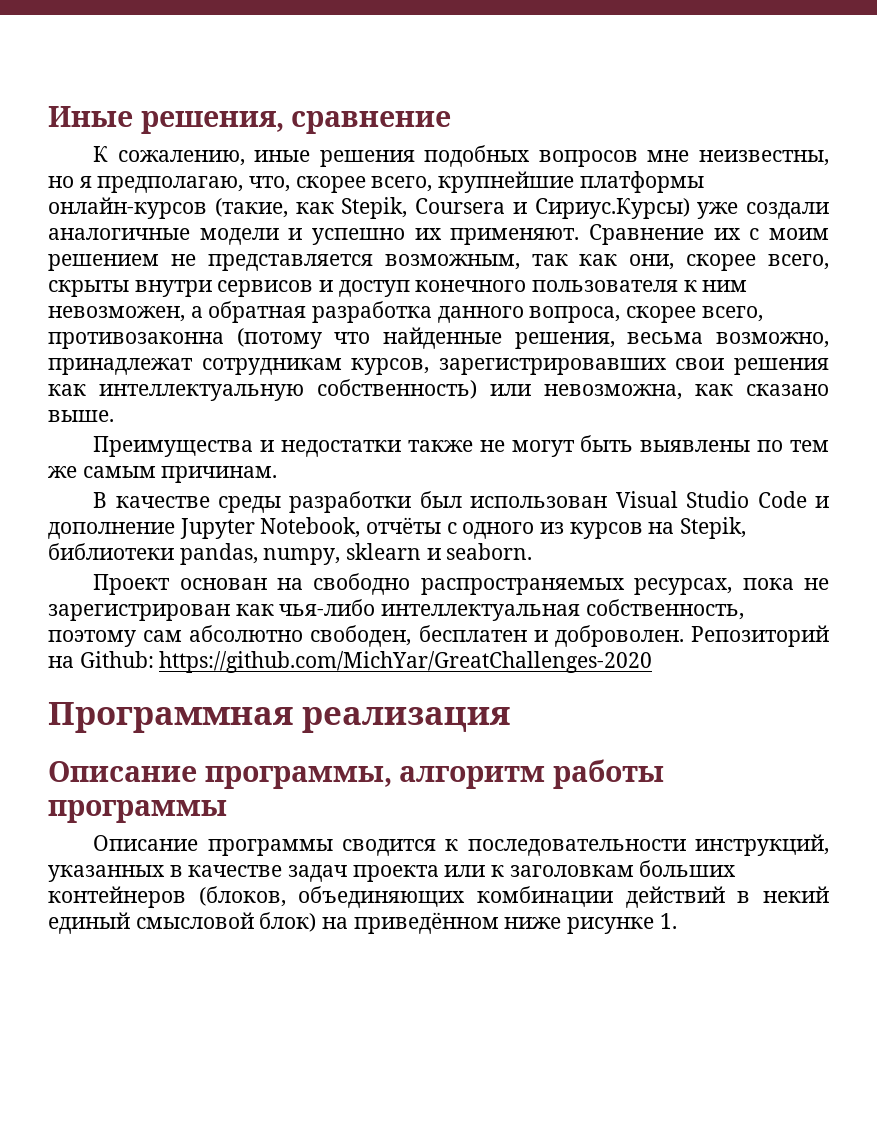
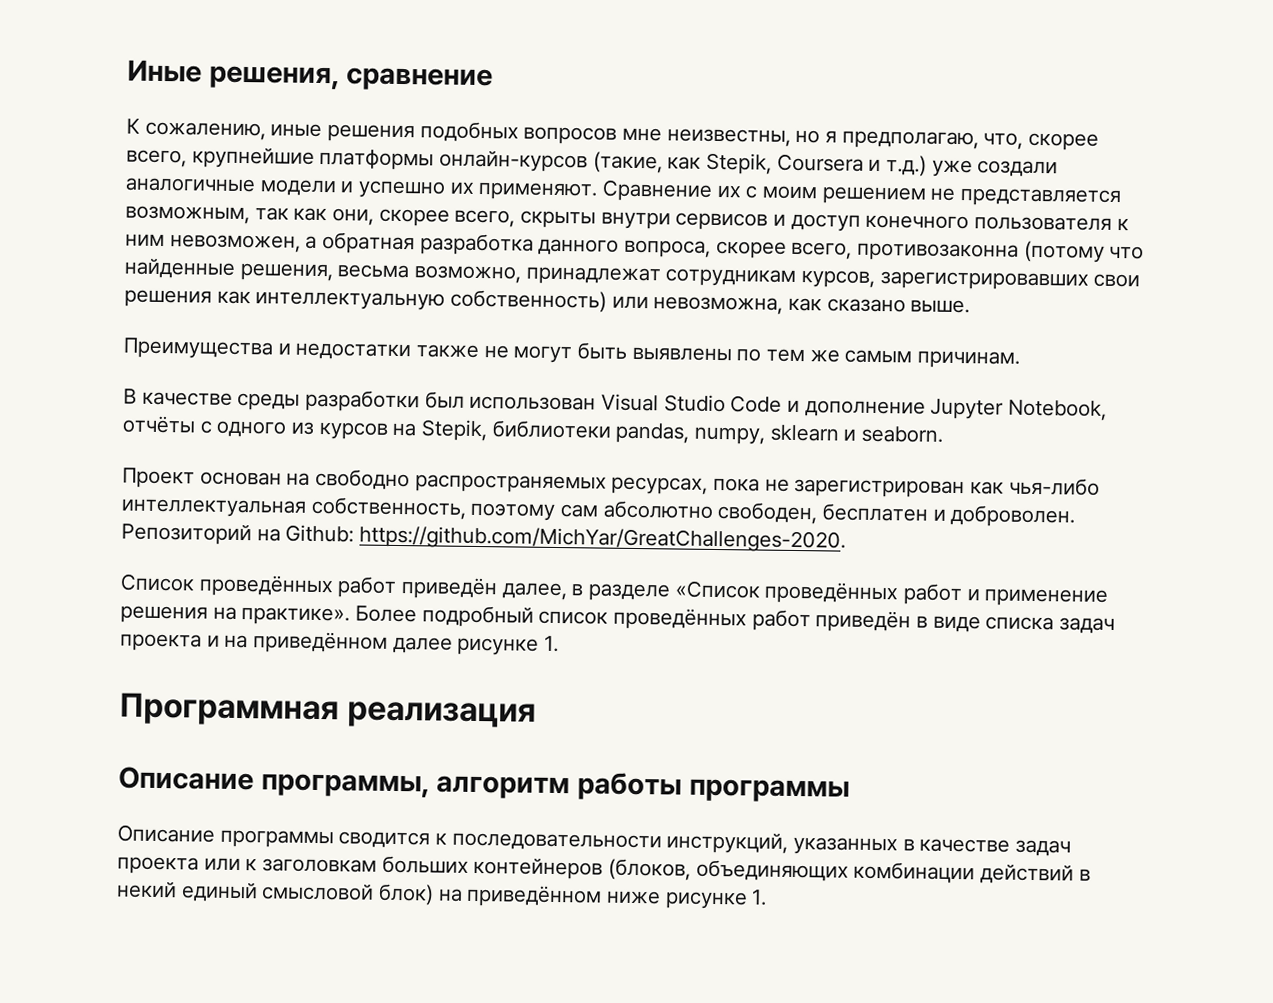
- К сожалению, иные решения подобных вопросов мне неизвестны, но я предполагаю, что, скорее всего, крупнейшие платформы онлайн-курсов (такие, как Stepik, Coursera и Сириус.Курсы) уже создали аналогичные модели и успешно их применяют.
+ К сожалению, иные решения подобных вопросов мне неизвестны, но я предполагаю, что, скорее всего, крупнейшие платформы онлайн-курсов (такие, как Stepik, Coursera и т.д.) уже создали аналогичные модели и успешно их применяют.
- Репозиторий на Github: https://github.com/MichYar/GreatChallenges-2020
+ Репозиторий на Github: https://github.com/MichYar/GreatChallenges-2020.
+ Список проведённых работ приведён далее, в разделе «Список проведённых работ и применение решения на практике». Более подробный список проведённых работ приведён в виде списка задач проекта и на приведённом далее рисунке 1.

